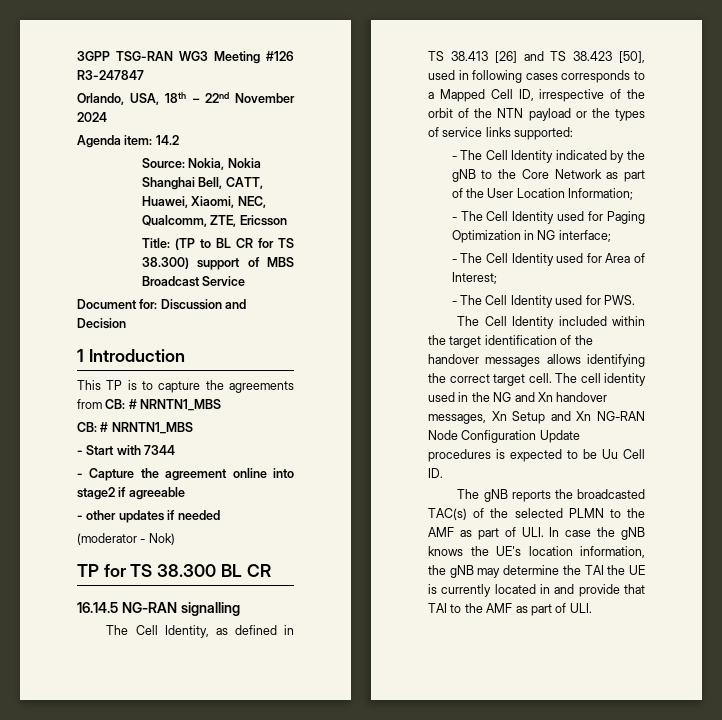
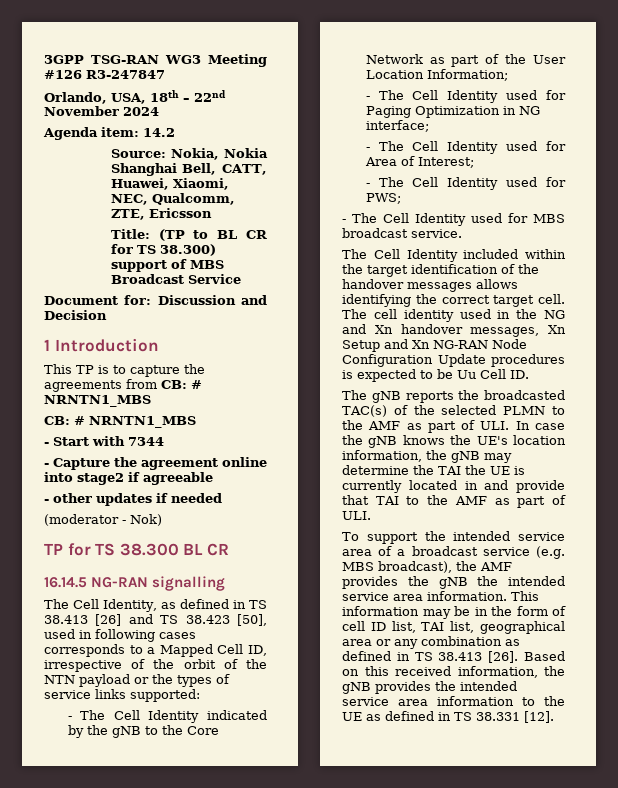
- - The Cell Identity used for PWS.
+ - The Cell Identity used for PWS;
+ - The Cell Identity used for MBS broadcast service.
+ To support the intended service area of a broadcast service (e.g. MBS broadcast), the AMF provides the gNB the intended service area information. This information may be in the form of cell ID list, TAI list, geographical area or any combination as defined in TS 38.413 [26]. Based on this received information, the gNB provides the intended service area information to the UE as defined in TS 38.331 [12].

